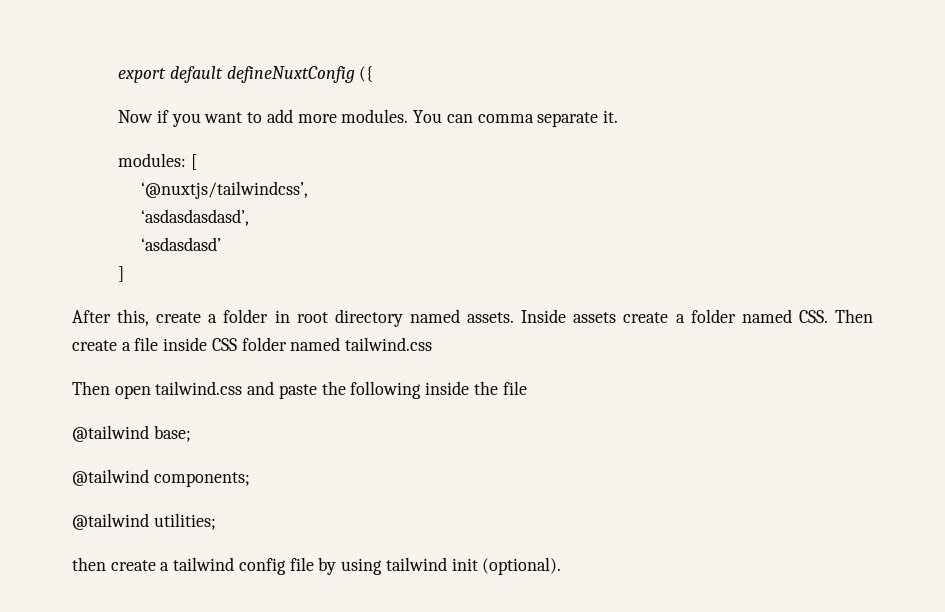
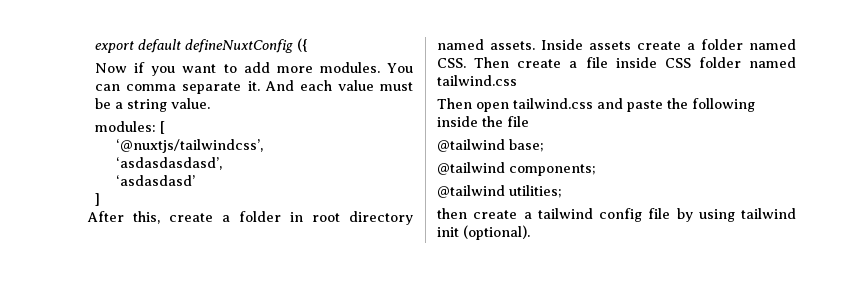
+ And each value must be a string value.

